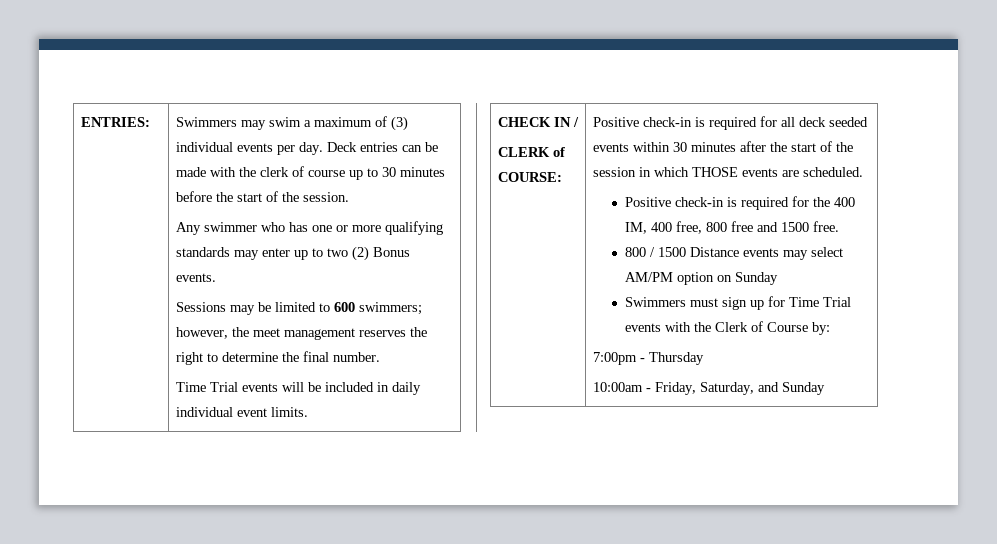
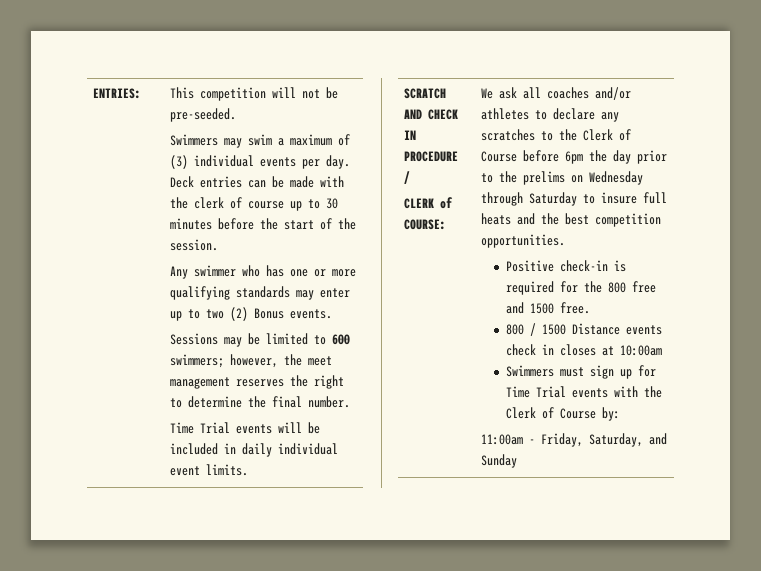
+ This competition will not be pre-seeded.
- CHECK IN /
+ SCRATCH AND CHECK IN PROCEDURE /
- Positive check-in is required for all deck seeded events within 30 minutes after the start of the session in which THOSE events are scheduled.
+ We ask all coaches and/or athletes to declare any scratches to the Clerk of Course before 6pm the day prior to the prelims on Wednesday through Saturday to insure full heats and the best competition opportunities.
- Positive check-in is required for the 400 IM, 400 free, 800 free and 1500 free.
+ Positive check-in is required for the 800 free and 1500 free.
- 800 / 1500 Distance events may select AM/PM option on Sunday
+ 800 / 1500 Distance events check in closes at 10:00am
- 7:00pm - Thursday
- 10:00am - Friday, Saturday, and Sunday
+ 11:00am - Friday, Saturday, and Sunday

